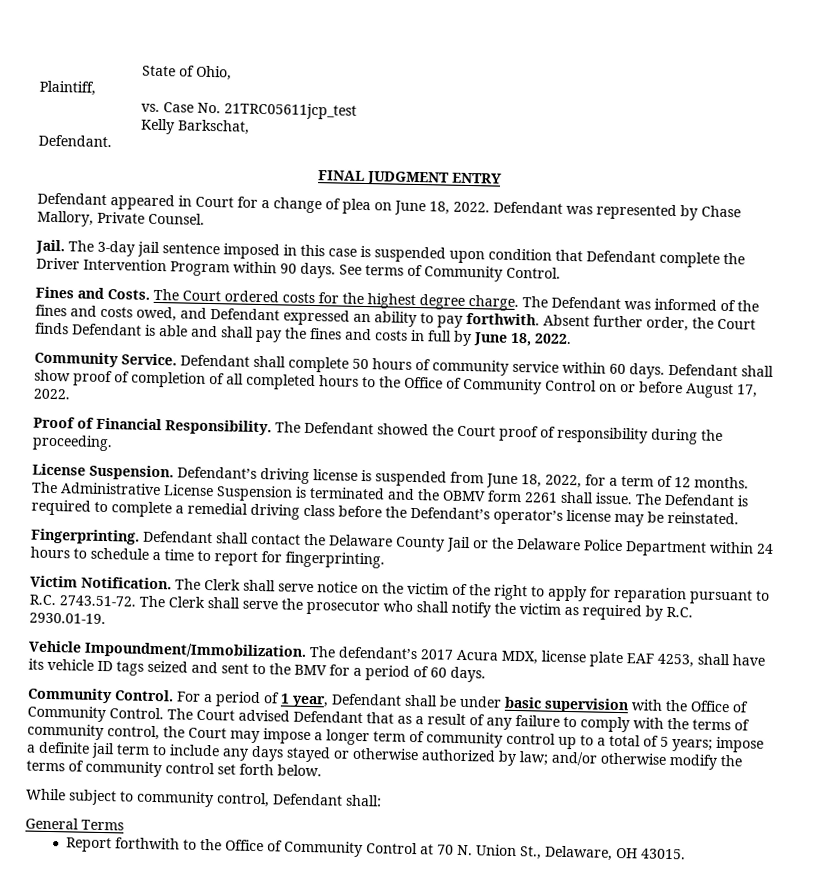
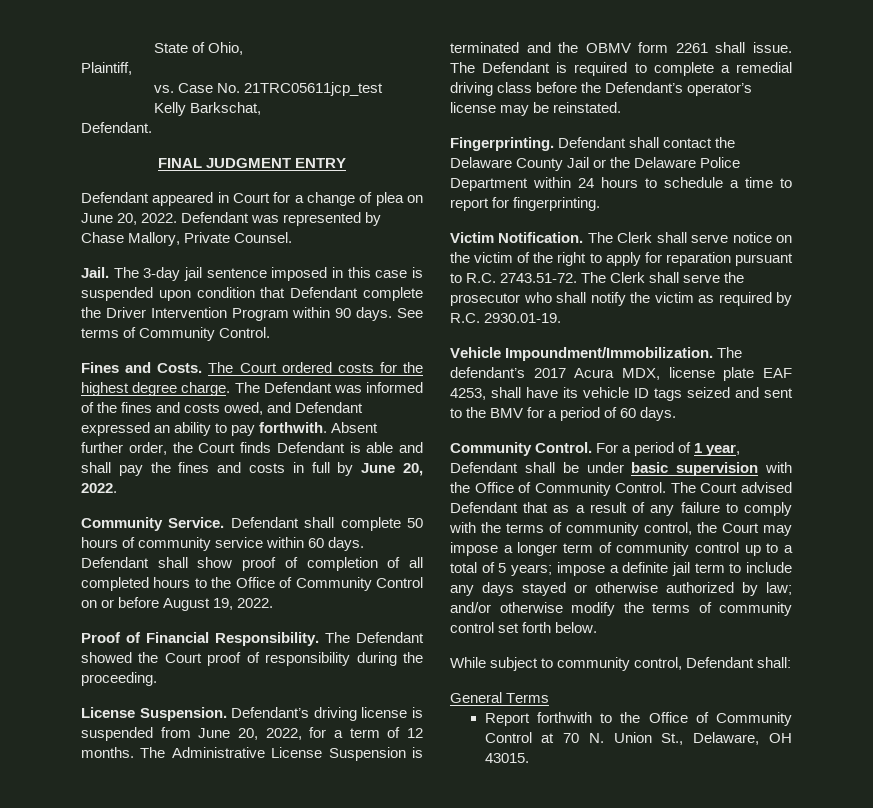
- Defendant appeared in Court for a change of plea on June 18, 2022.
+ Defendant appeared in Court for a change of plea on June 20, 2022.
- Absent further order, the Court finds Defendant is able and shall pay the fines and costs in full by June 18, 2022.
+ Absent further order, the Court finds Defendant is able and shall pay the fines and costs in full by June 20, 2022.
- Defendant shall show proof of completion of all completed hours to the Office of Community Control on or before August 17, 2022.
+ Defendant shall show proof of completion of all completed hours to the Office of Community Control on or before August 19, 2022.
- Defendant’s driving license is suspended from June 18, 2022, for a term of 12 months.
+ Defendant’s driving license is suspended from June 20, 2022, for a term of 12 months.

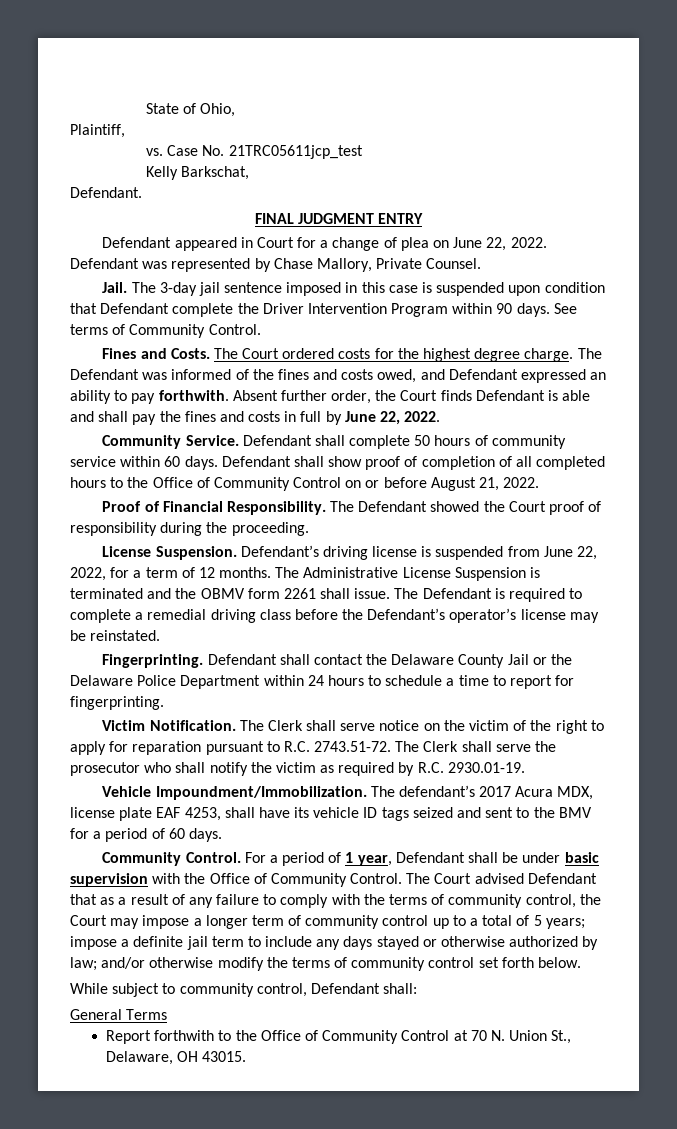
- Defendant appeared in Court for a change of plea on June 20, 2022.
+ Defendant appeared in Court for a change of plea on June 22, 2022.
- Absent further order, the Court finds Defendant is able and shall pay the fines and costs in full by June 20, 2022.
+ Absent further order, the Court finds Defendant is able and shall pay the fines and costs in full by June 22, 2022.
- Defendant shall show proof of completion of all completed hours to the Office of Community Control on or before August 19, 2022.
+ Defendant shall show proof of completion of all completed hours to the Office of Community Control on or before August 21, 2022.
- Defendant’s driving license is suspended from June 20, 2022, for a term of 12 months.
+ Defendant’s driving license is suspended from June 22, 2022, for a term of 12 months.

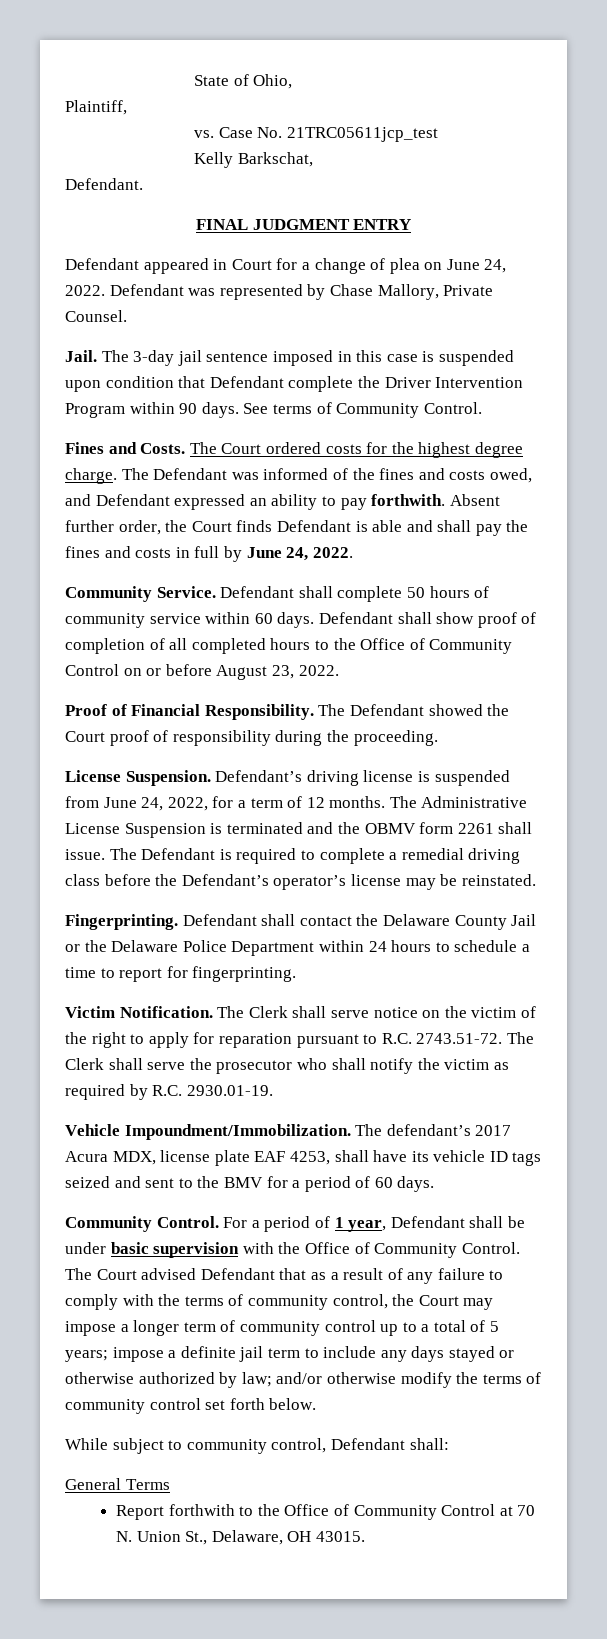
- Defendant appeared in Court for a change of plea on June 22, 2022.
+ Defendant appeared in Court for a change of plea on June 24, 2022.
- Absent further order, the Court finds Defendant is able and shall pay the fines and costs in full by June 22, 2022.
+ Absent further order, the Court finds Defendant is able and shall pay the fines and costs in full by June 24, 2022.
- Defendant shall show proof of completion of all completed hours to the Office of Community Control on or before August 21, 2022.
+ Defendant shall show proof of completion of all completed hours to the Office of Community Control on or before August 23, 2022.
- Defendant’s driving license is suspended from June 22, 2022, for a term of 12 months.
+ Defendant’s driving license is suspended from June 24, 2022, for a term of 12 months.

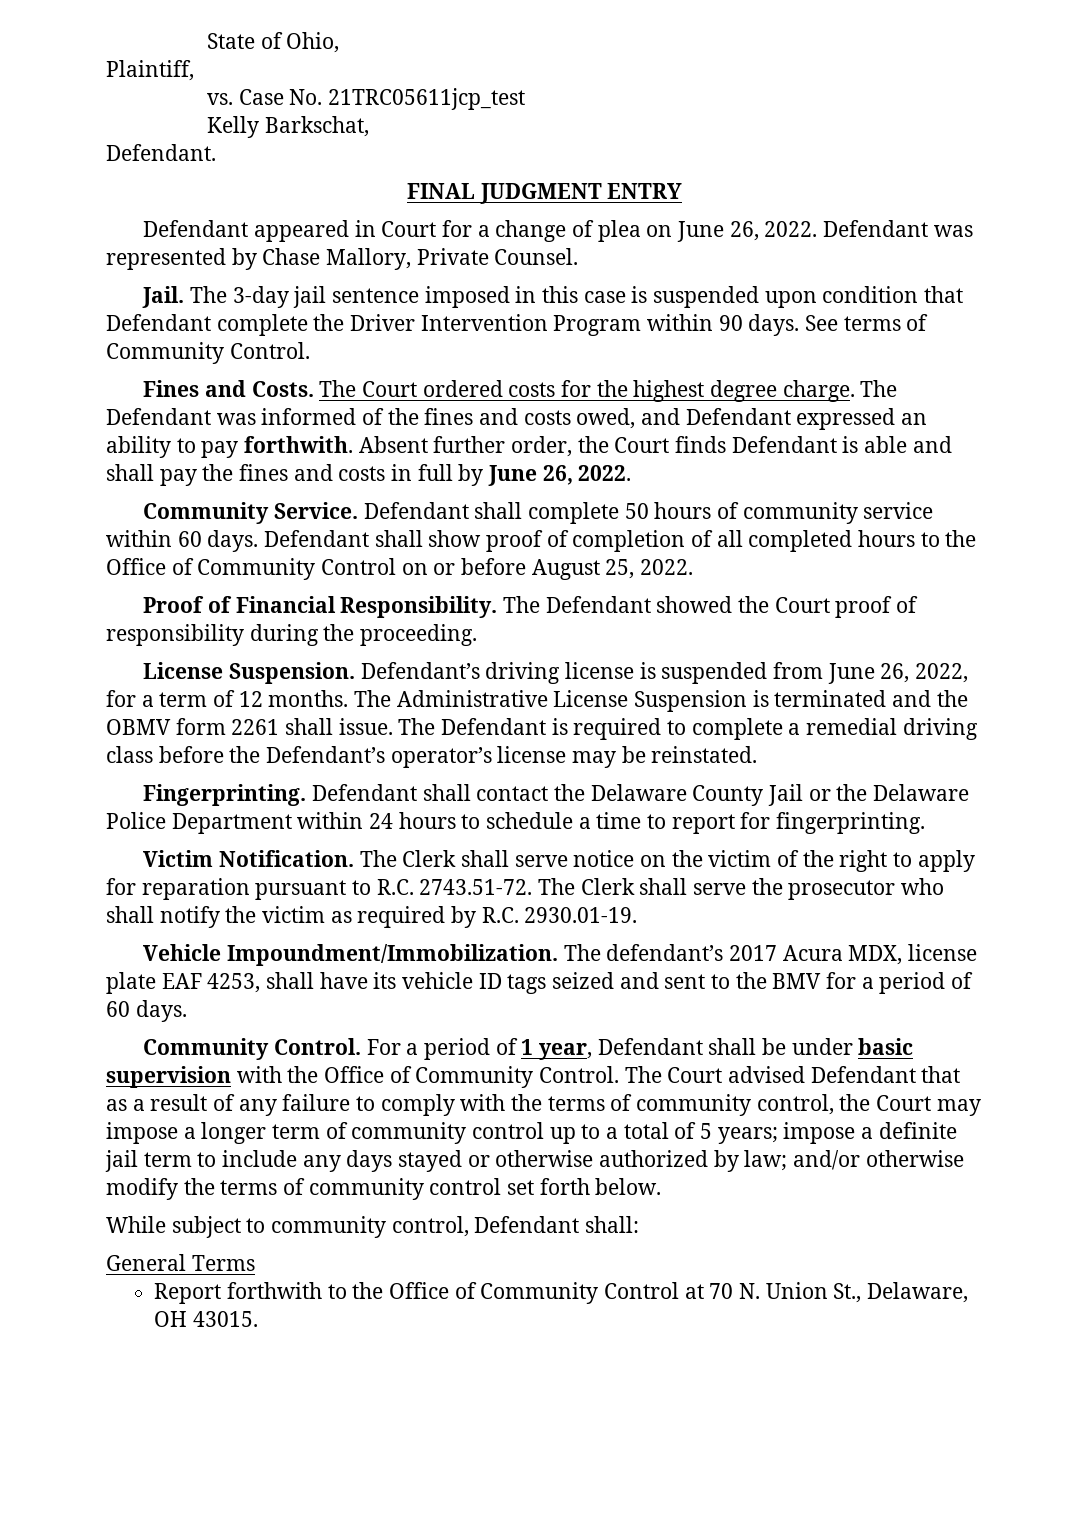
- Defendant appeared in Court for a change of plea on June 24, 2022.
+ Defendant appeared in Court for a change of plea on June 26, 2022.
- Absent further order, the Court finds Defendant is able and shall pay the fines and costs in full by June 24, 2022.
+ Absent further order, the Court finds Defendant is able and shall pay the fines and costs in full by June 26, 2022.
- Defendant shall show proof of completion of all completed hours to the Office of Community Control on or before August 23, 2022.
+ Defendant shall show proof of completion of all completed hours to the Office of Community Control on or before August 25, 2022.
- Defendant’s driving license is suspended from June 24, 2022, for a term of 12 months.
+ Defendant’s driving license is suspended from June 26, 2022, for a term of 12 months.

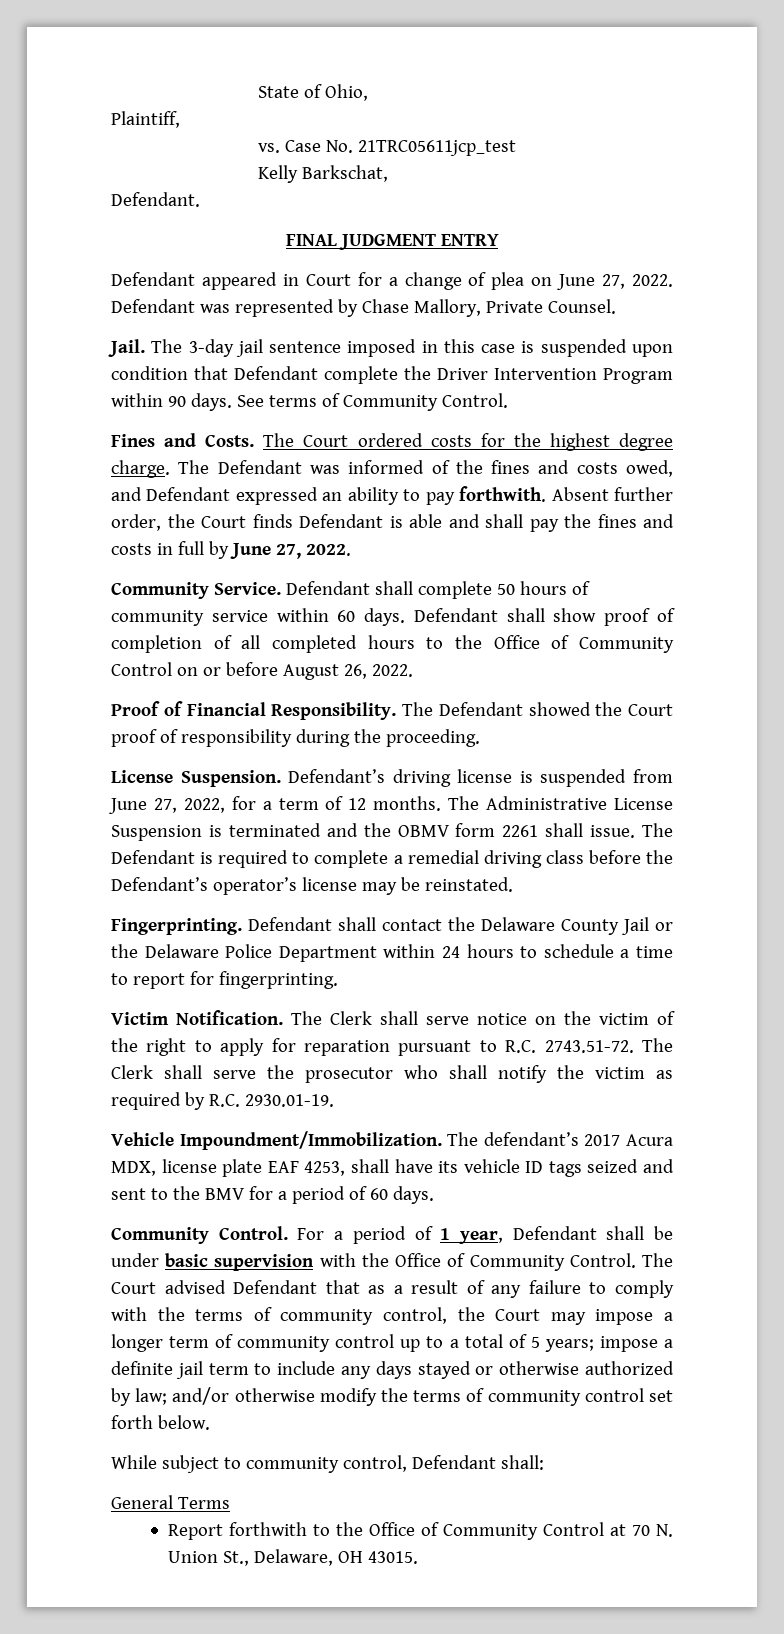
- Defendant appeared in Court for a change of plea on June 26, 2022.
+ Defendant appeared in Court for a change of plea on June 27, 2022.
- Absent further order, the Court finds Defendant is able and shall pay the fines and costs in full by June 26, 2022.
+ Absent further order, the Court finds Defendant is able and shall pay the fines and costs in full by June 27, 2022.
- Defendant shall show proof of completion of all completed hours to the Office of Community Control on or before August 25, 2022.
+ Defendant shall show proof of completion of all completed hours to the Office of Community Control on or before August 26, 2022.
- Defendant’s driving license is suspended from June 26, 2022, for a term of 12 months.
+ Defendant’s driving license is suspended from June 27, 2022, for a term of 12 months.

